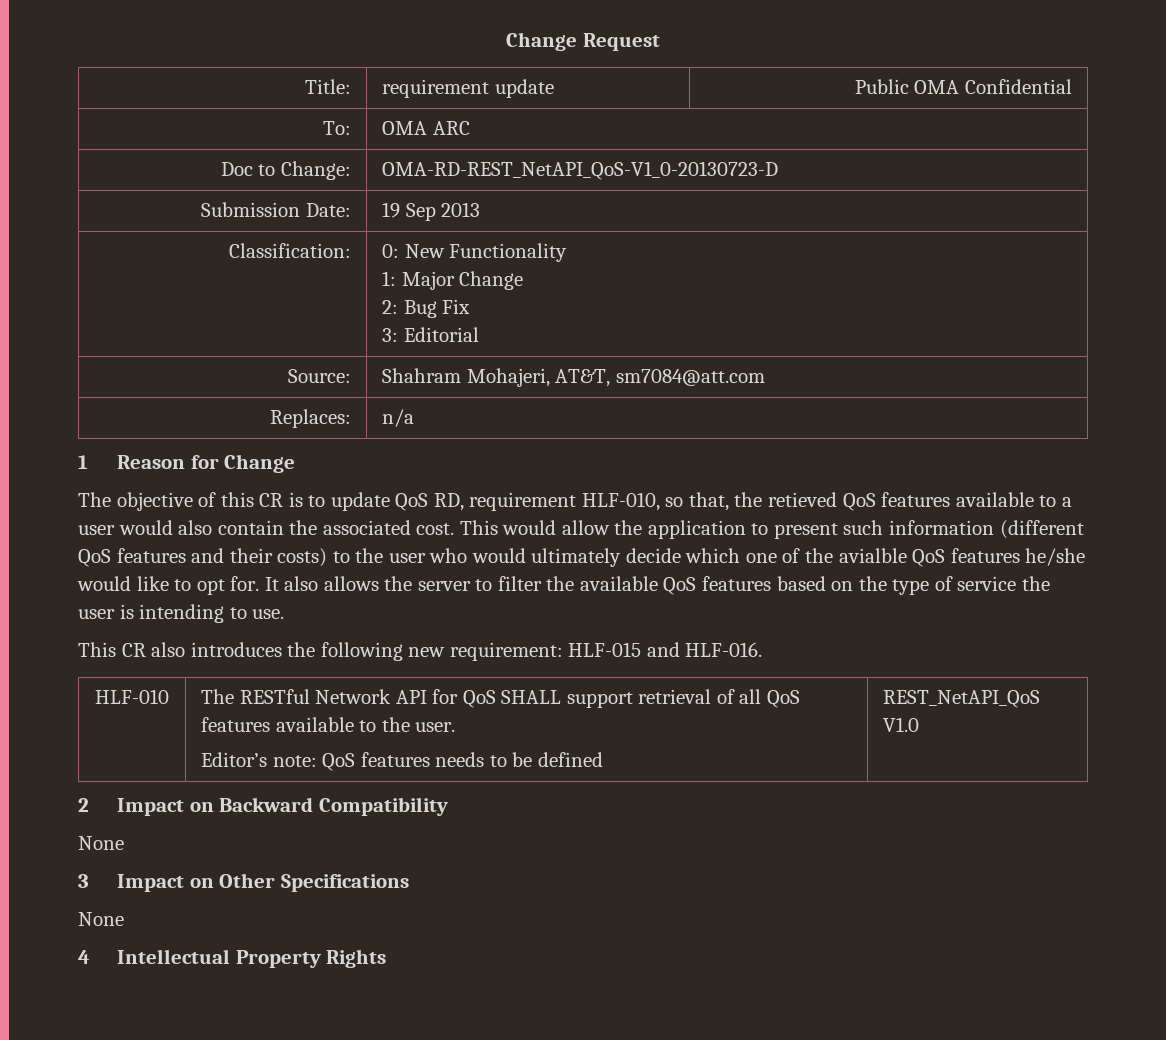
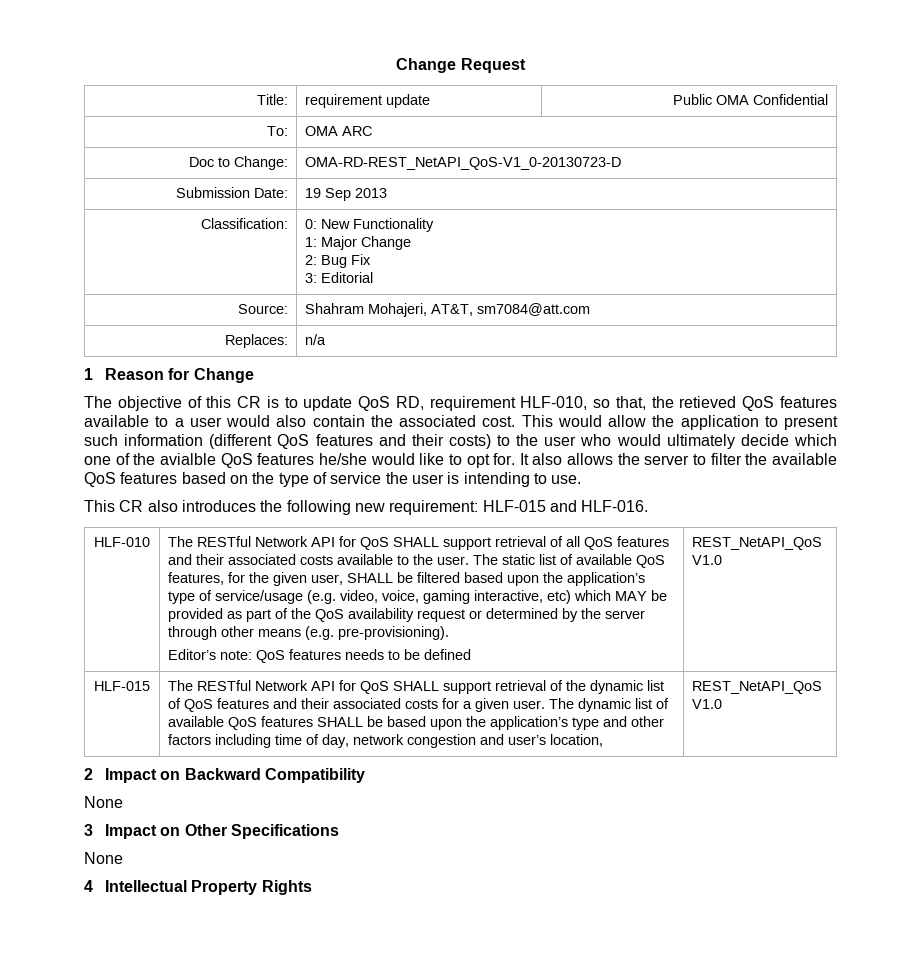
- The RESTful Network API for QoS SHALL support retrieval of all QoS features available to the user.
+ The RESTful Network API for QoS SHALL support retrieval of all QoS features and their associated costs available to the user. The static list of available QoS features, for the given user, SHALL be filtered based upon the application’s type of service/usage (e.g. video, voice, gaming interactive, etc) which MAY be provided as part of the QoS availability request or determined by the server through other means (e.g. pre-provisioning).
+ HLF-015 | The RESTful Network API for QoS SHALL support retrieval of the dynamic list of QoS features and their associated costs for a given user. The dynamic list of available QoS features SHALL be based upon the application’s type and other factors including time of day, network congestion and user’s location, | REST_NetAPI_QoS V1.0

